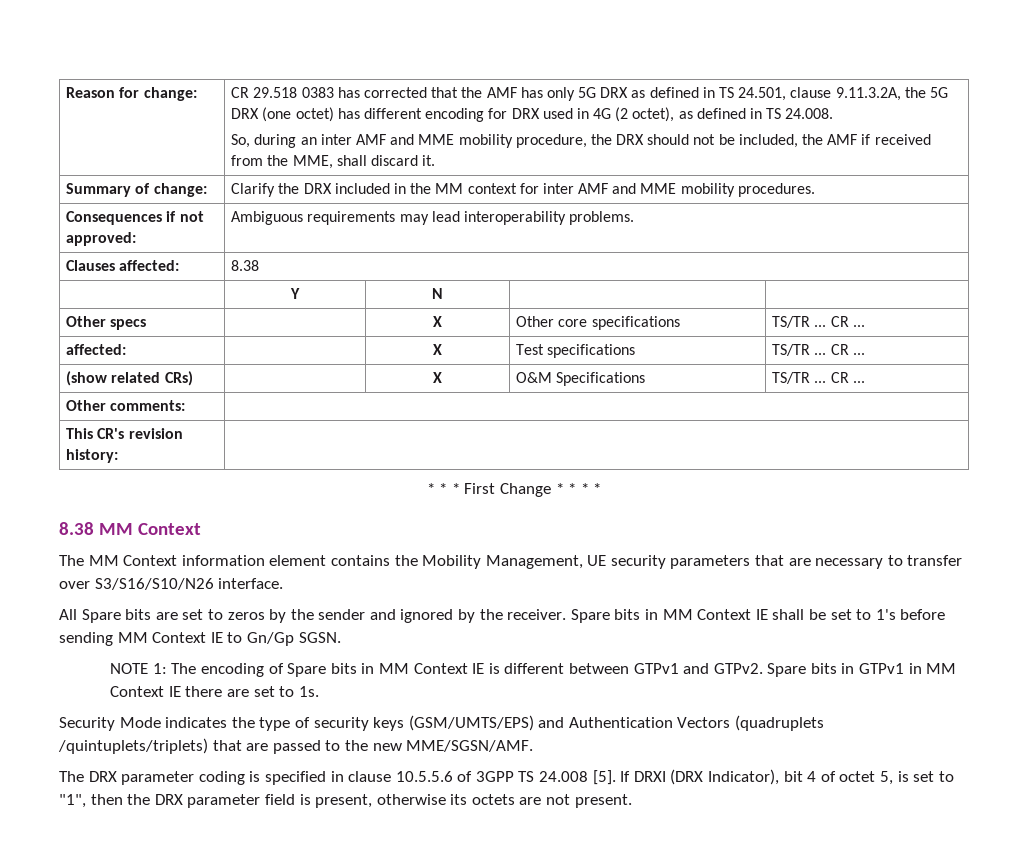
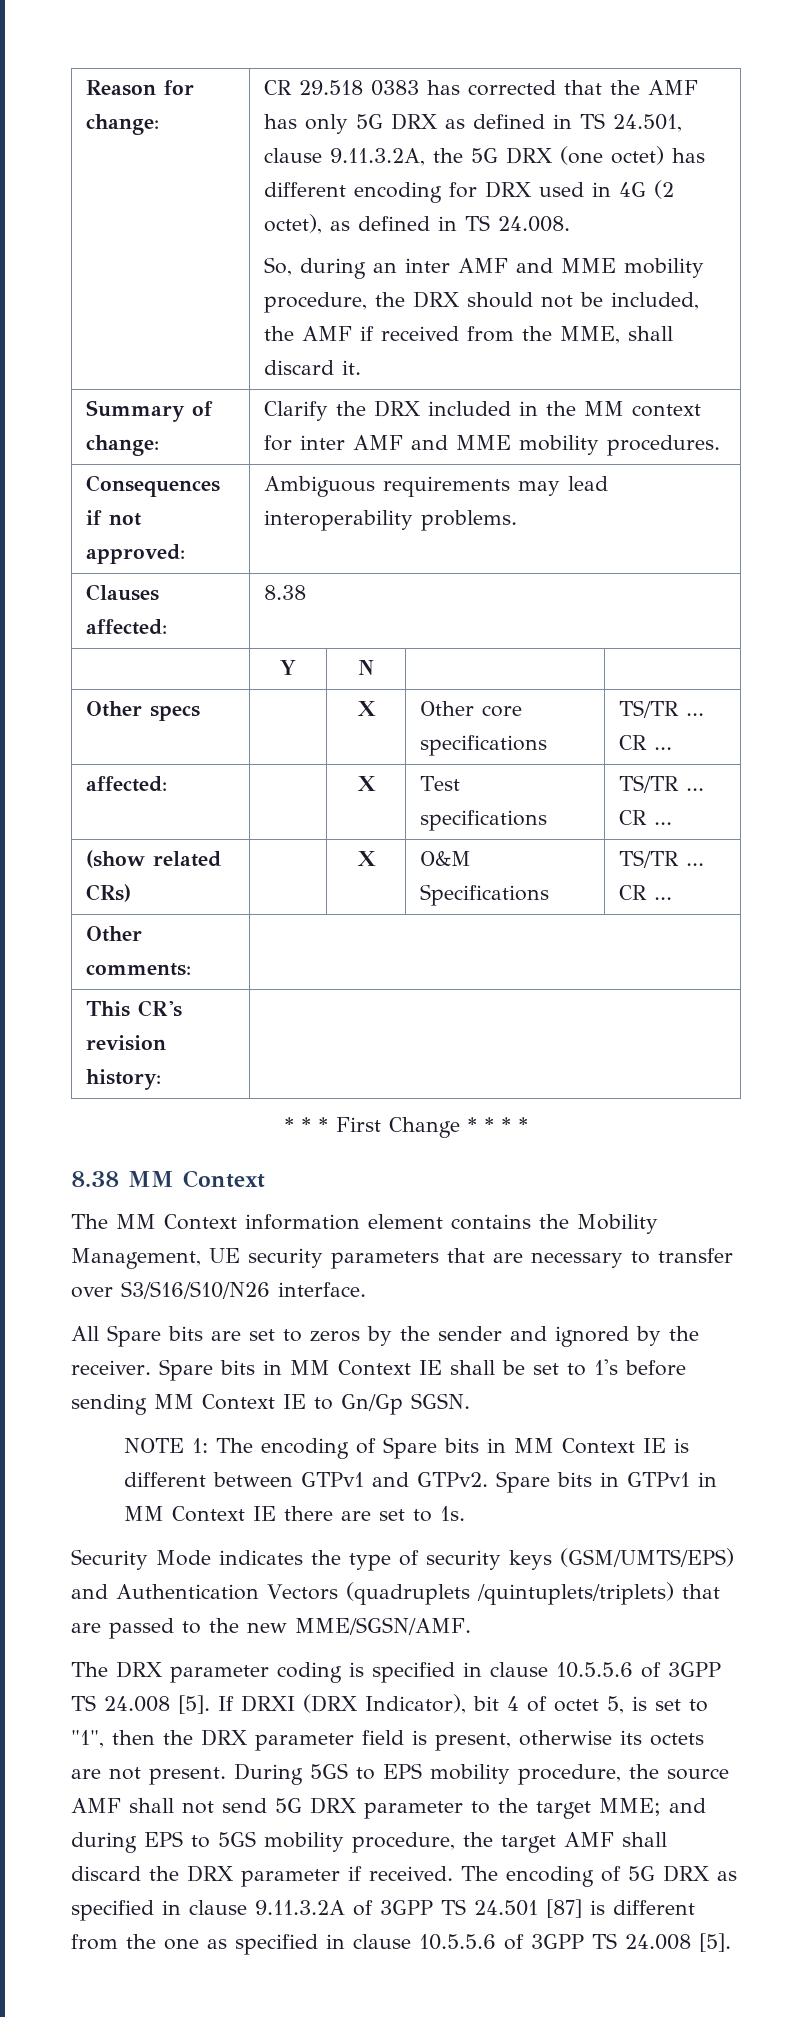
+ During 5GS to EPS mobility procedure, the source AMF shall not send 5G DRX parameter to the target MME; and during EPS to 5GS mobility procedure, the target AMF shall discard the DRX parameter if received. The encoding of 5G DRX as specified in clause 9.11.3.2A of 3GPP TS 24.501 [87] is different from the one as specified in clause 10.5.5.6 of 3GPP TS 24.008 [5].

